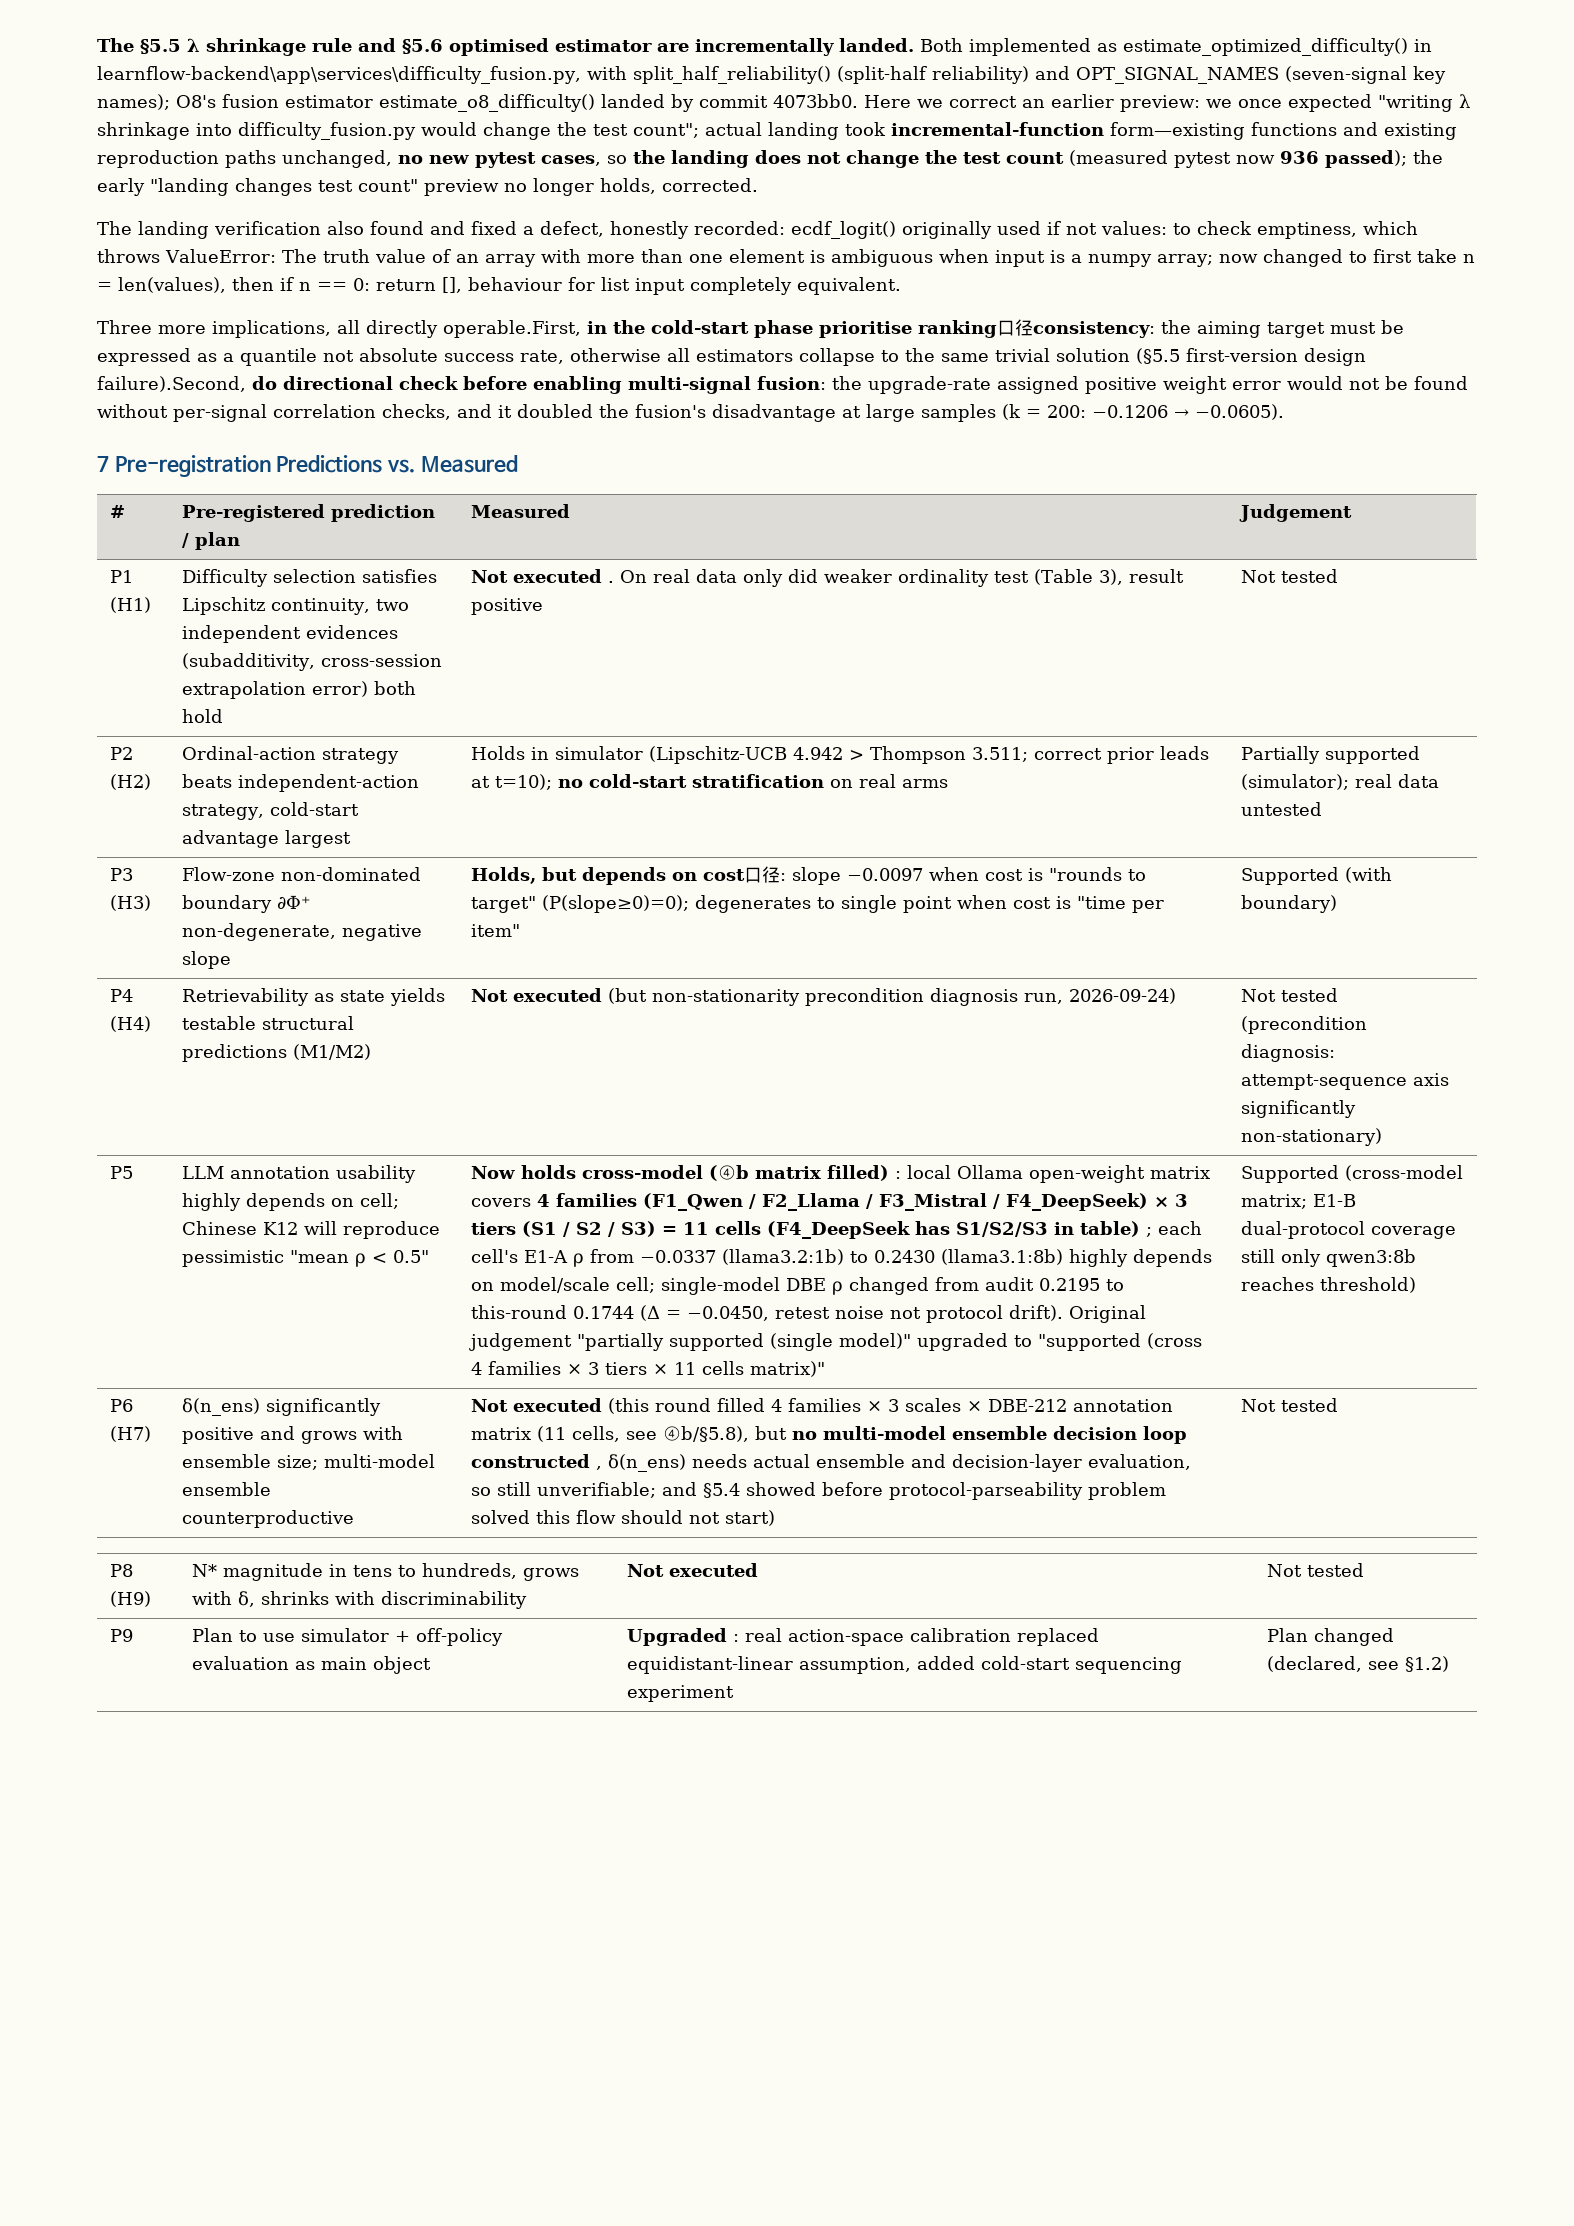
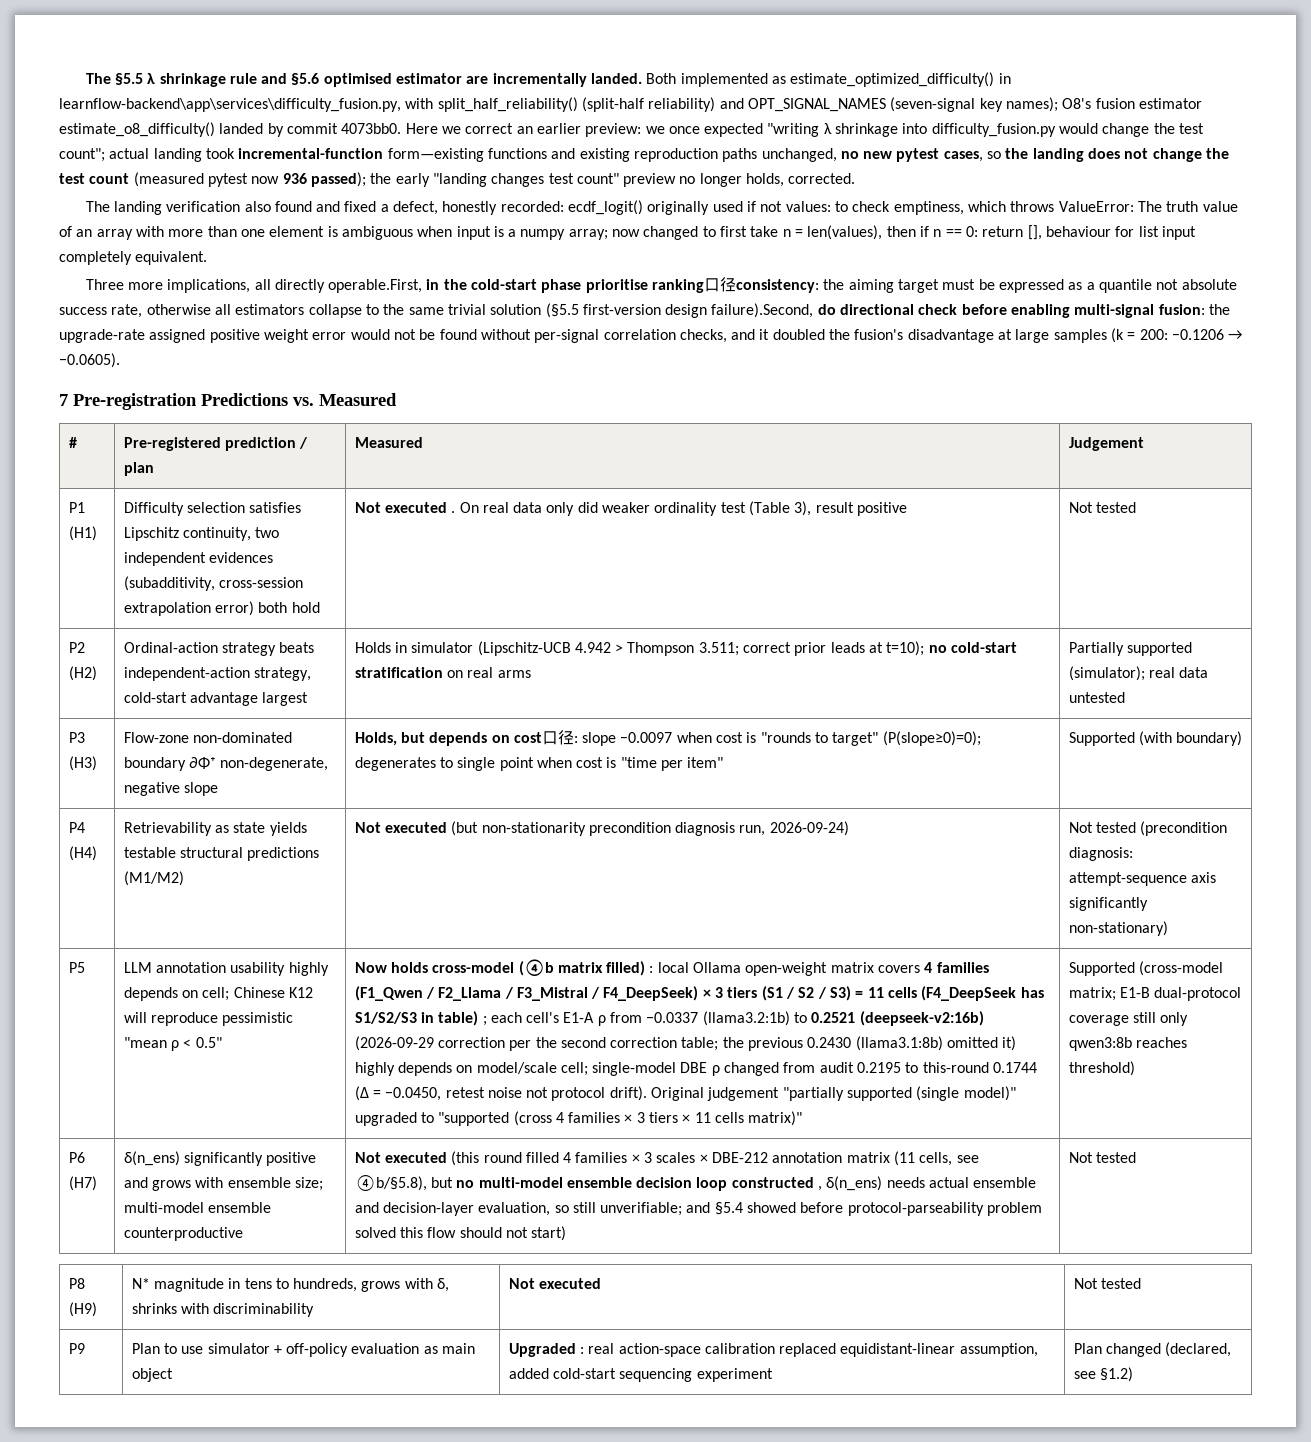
- each cell's E1-A ρ from −0.0337 (llama3.2:1b) to 0.2430 (llama3.1:8b) highly depends on model/scale cell;
+ each cell's E1-A ρ from −0.0337 (llama3.2:1b) to 0.2521 (deepseek-v2:16b) (2026-09-29 correction per the second correction table; the previous 0.2430 (llama3.1:8b) omitted it) highly depends on model/scale cell;

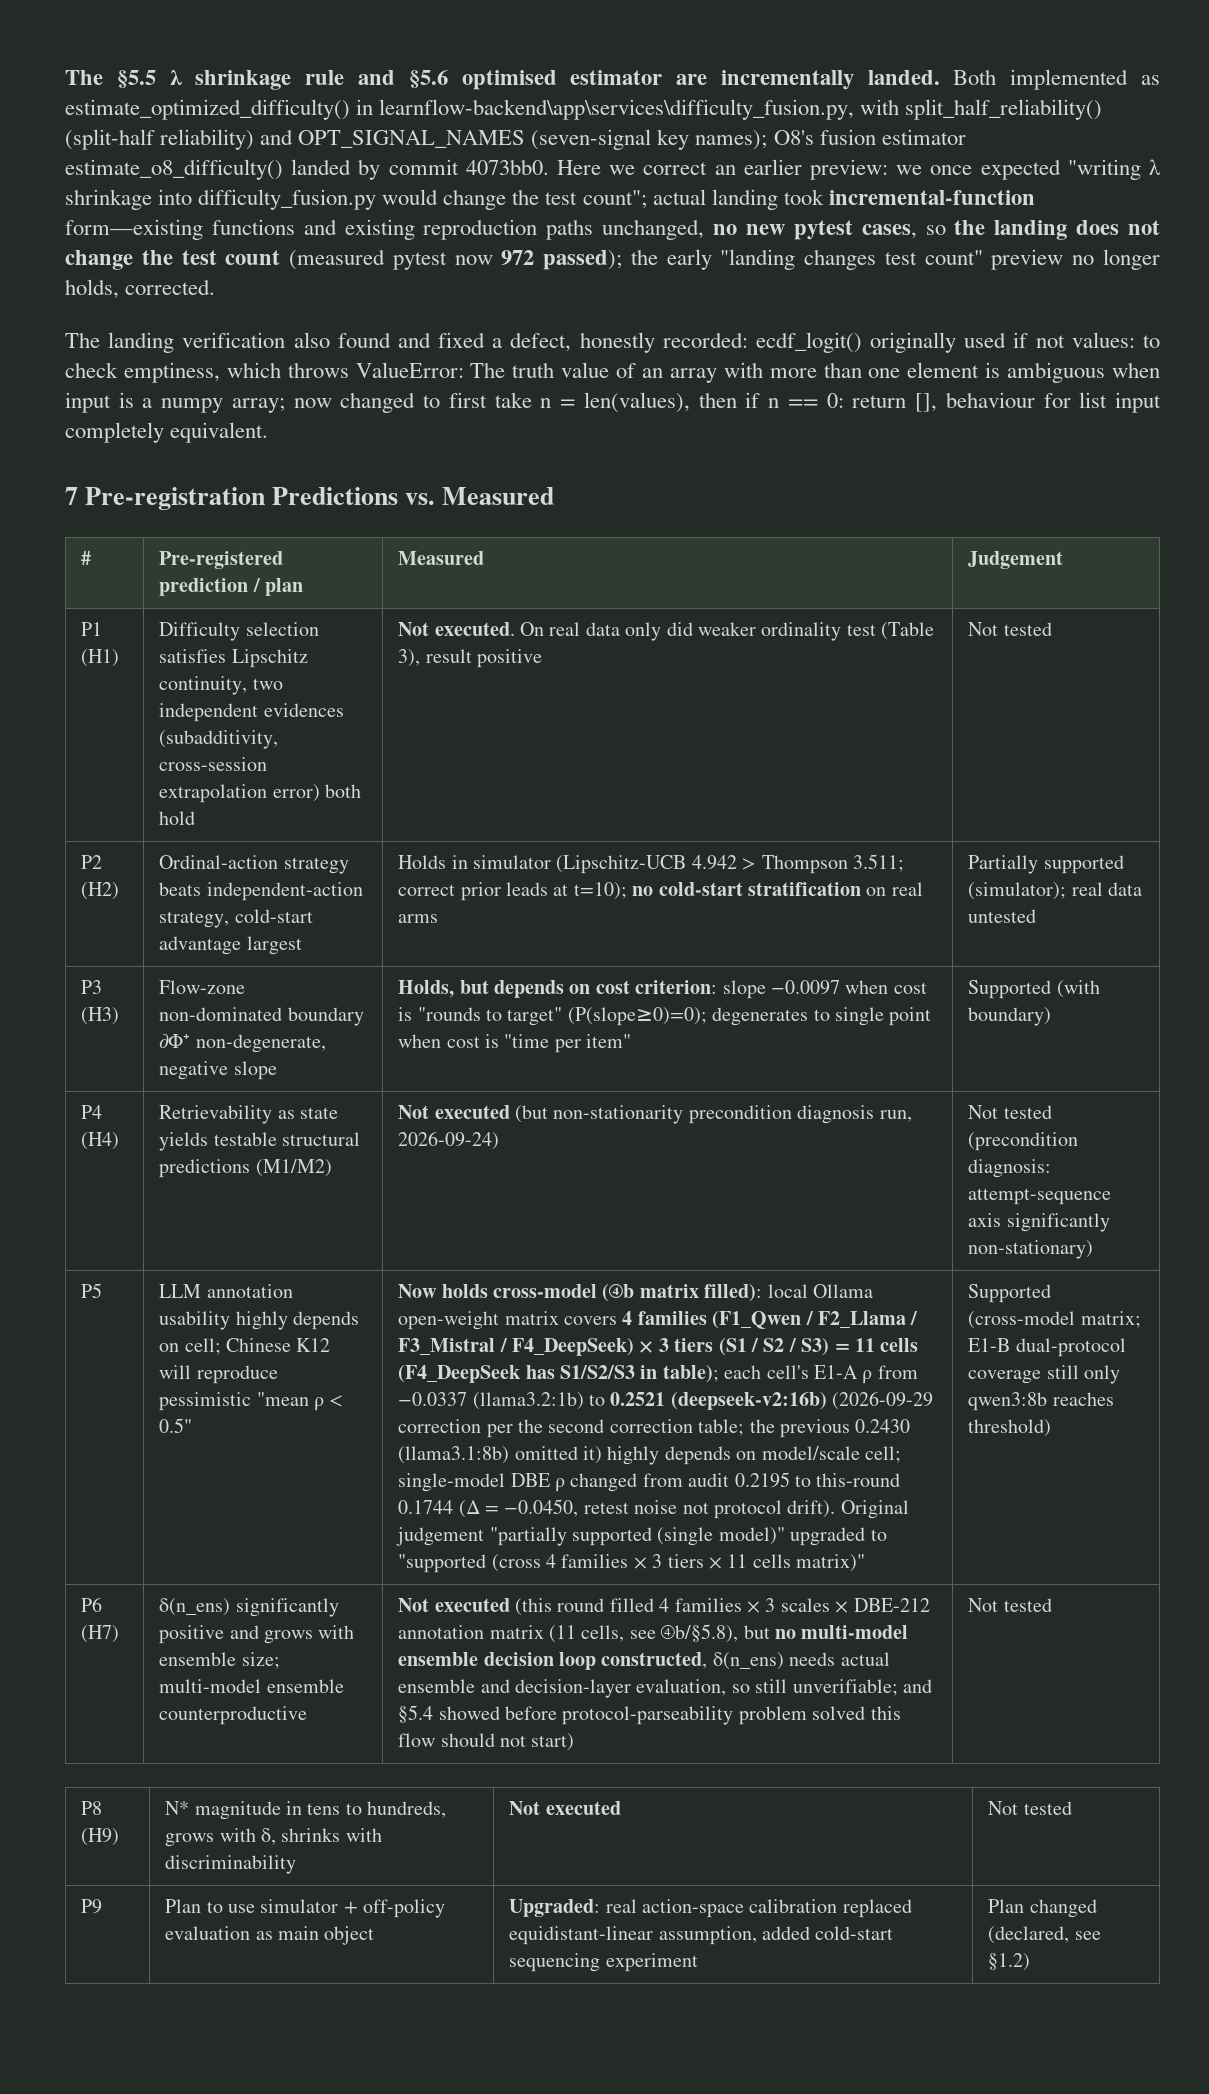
- Here we correct an earlier preview: we once expected "writing λ shrinkage into difficulty_fusion.py would change the test count"; actual landing took incremental-function form—existing functions and existing reproduction paths unchanged, no new pytest cases, so the landing does not change the test count (measured pytest now 936 passed); the early "landing changes test count" preview no longer holds, corrected.
+ Here we correct an earlier preview: we once expected "writing λ shrinkage into difficulty_fusion.py would change the test count"; actual landing took incremental-function form—existing functions and existing reproduction paths unchanged, no new pytest cases, so the landing does not change the test count (measured pytest now 972 passed); the early "landing changes test count" preview no longer holds, corrected.
- Three more implications, all directly operable.First, in the cold-start phase prioritise ranking口径consistency: the aiming target must be expressed as a quantile not absolute success rate, otherwise all estimators collapse to the same trivial solution (§5.5 first-version design failure).Second, do directional check before enabling multi-signal fusion: the upgrade-rate assigned positive weight error would not be found without per-signal correlation checks, and it doubled the fusion's disadvantage at large samples (k = 200: −0.1206 → −0.0605).
- P1 (H1) | Difficulty selection satisfies Lipschitz continuity, two independent evidences (subadditivity, cross-session extrapolation error) both hold | Not executed . On real data only did weaker ordinality test (Table 3), result positive | Not tested
+ P1 (H1) | Difficulty selection satisfies Lipschitz continuity, two independent evidences (subadditivity, cross-session extrapolation error) both hold | Not executed. On real data only did weaker ordinality test (Table 3), result positive | Not tested
- P3 (H3) | Flow-zone non-dominated boundary ∂Φ⁺ non-degenerate, negative slope | Holds, but depends on cost口径: slope −0.0097 when cost is "rounds to target" (P(slope≥0)=0); degenerates to single point when cost is "time per item" | Supported (with boundary)
+ P3 (H3) | Flow-zone non-dominated boundary ∂Φ⁺ non-degenerate, negative slope | Holds, but depends on cost criterion: slope −0.0097 when cost is "rounds to target" (P(slope≥0)=0); degenerates to single point when cost is "time per item" | Supported (with boundary)
- Now holds cross-model (④b matrix filled) :
+ Now holds cross-model (④b matrix filled):
- local Ollama open-weight matrix covers 4 families (F1_Qwen / F2_Llama / F3_Mistral / F4_DeepSeek) × 3 tiers (S1 / S2 / S3) = 11 cells (F4_DeepSeek has S1/S2/S3 in table) ;
+ local Ollama open-weight matrix covers 4 families (F1_Qwen / F2_Llama / F3_Mistral / F4_DeepSeek) × 3 tiers (S1 / S2 / S3) = 11 cells (F4_DeepSeek has S1/S2/S3 in table);
- Not executed (this round filled 4 families × 3 scales × DBE-212 annotation matrix (11 cells, see ④b/§5.8), but no multi-model ensemble decision loop constructed , δ(n_ens) needs actual ensemble and decision-layer evaluation, so still unverifiable; and §5.4 showed before protocol-parseability problem solved this flow should not start)
+ Not executed (this round filled 4 families × 3 scales × DBE-212 annotation matrix (11 cells, see ④b/§5.8), but no multi-model ensemble decision loop constructed, δ(n_ens) needs actual ensemble and decision-layer evaluation, so still unverifiable; and §5.4 showed before protocol-parseability problem solved this flow should not start)
- P9 | Plan to use simulator + off-policy evaluation as main object | Upgraded : real action-space calibration replaced equidistant-linear assumption, added cold-start sequencing experiment | Plan changed (declared, see §1.2)
+ P9 | Plan to use simulator + off-policy evaluation as main object | Upgraded: real action-space calibration replaced equidistant-linear assumption, added cold-start sequencing experiment | Plan changed (declared, see §1.2)

